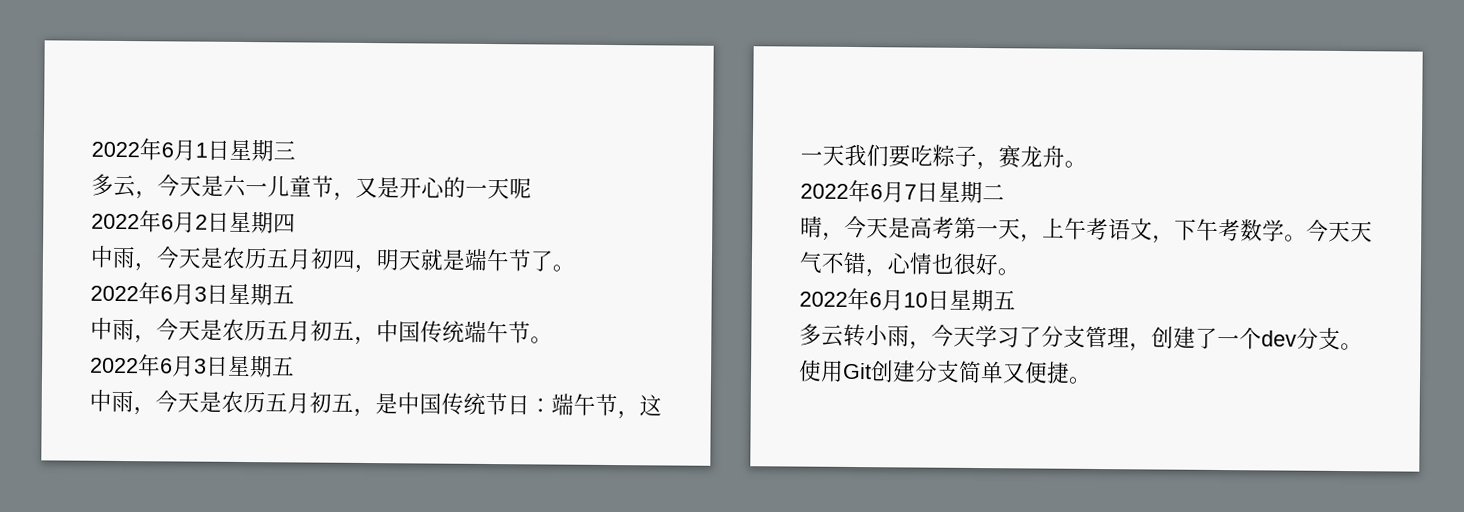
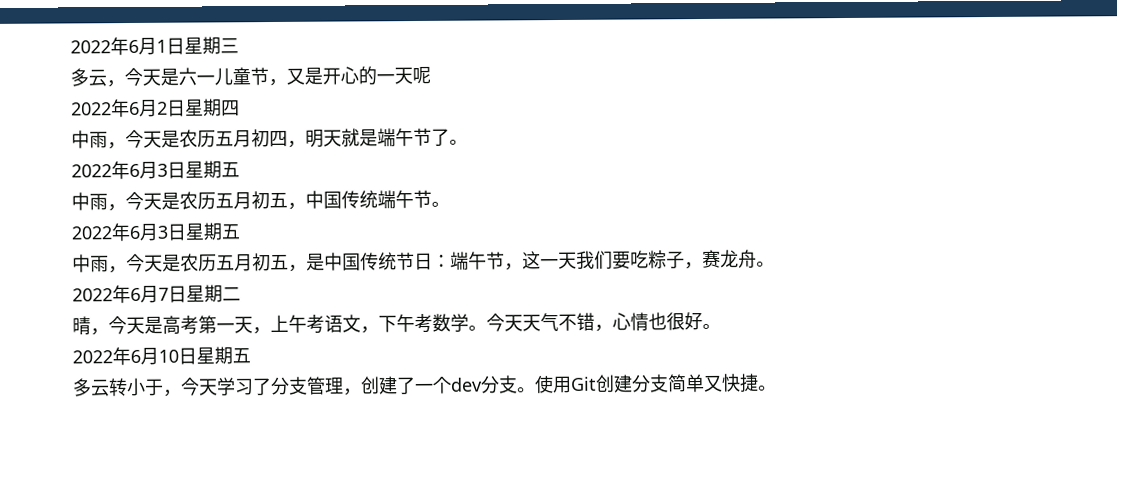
- 多云转小雨，今天学习了分支管理，创建了一个dev分支。
+ 多云转小于，今天学习了分支管理，创建了一个dev分支。
- 使用Git创建分支简单又便捷。
+ 使用Git创建分支简单又快捷。

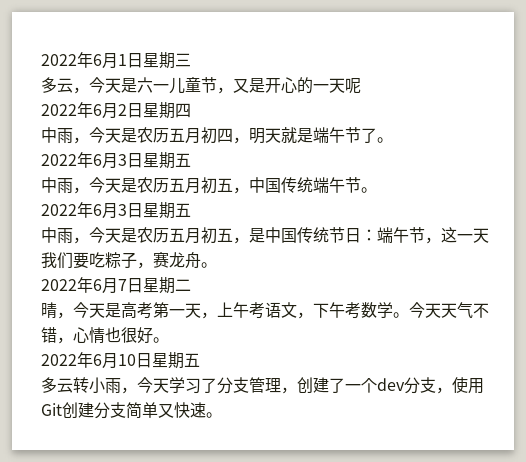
- 多云转小于，今天学习了分支管理，创建了一个dev分支。使用Git创建分支简单又快捷。
+ 多云转小雨，今天学习了分支管理，创建了一个dev分支，使用Git创建分支简单又快速。

